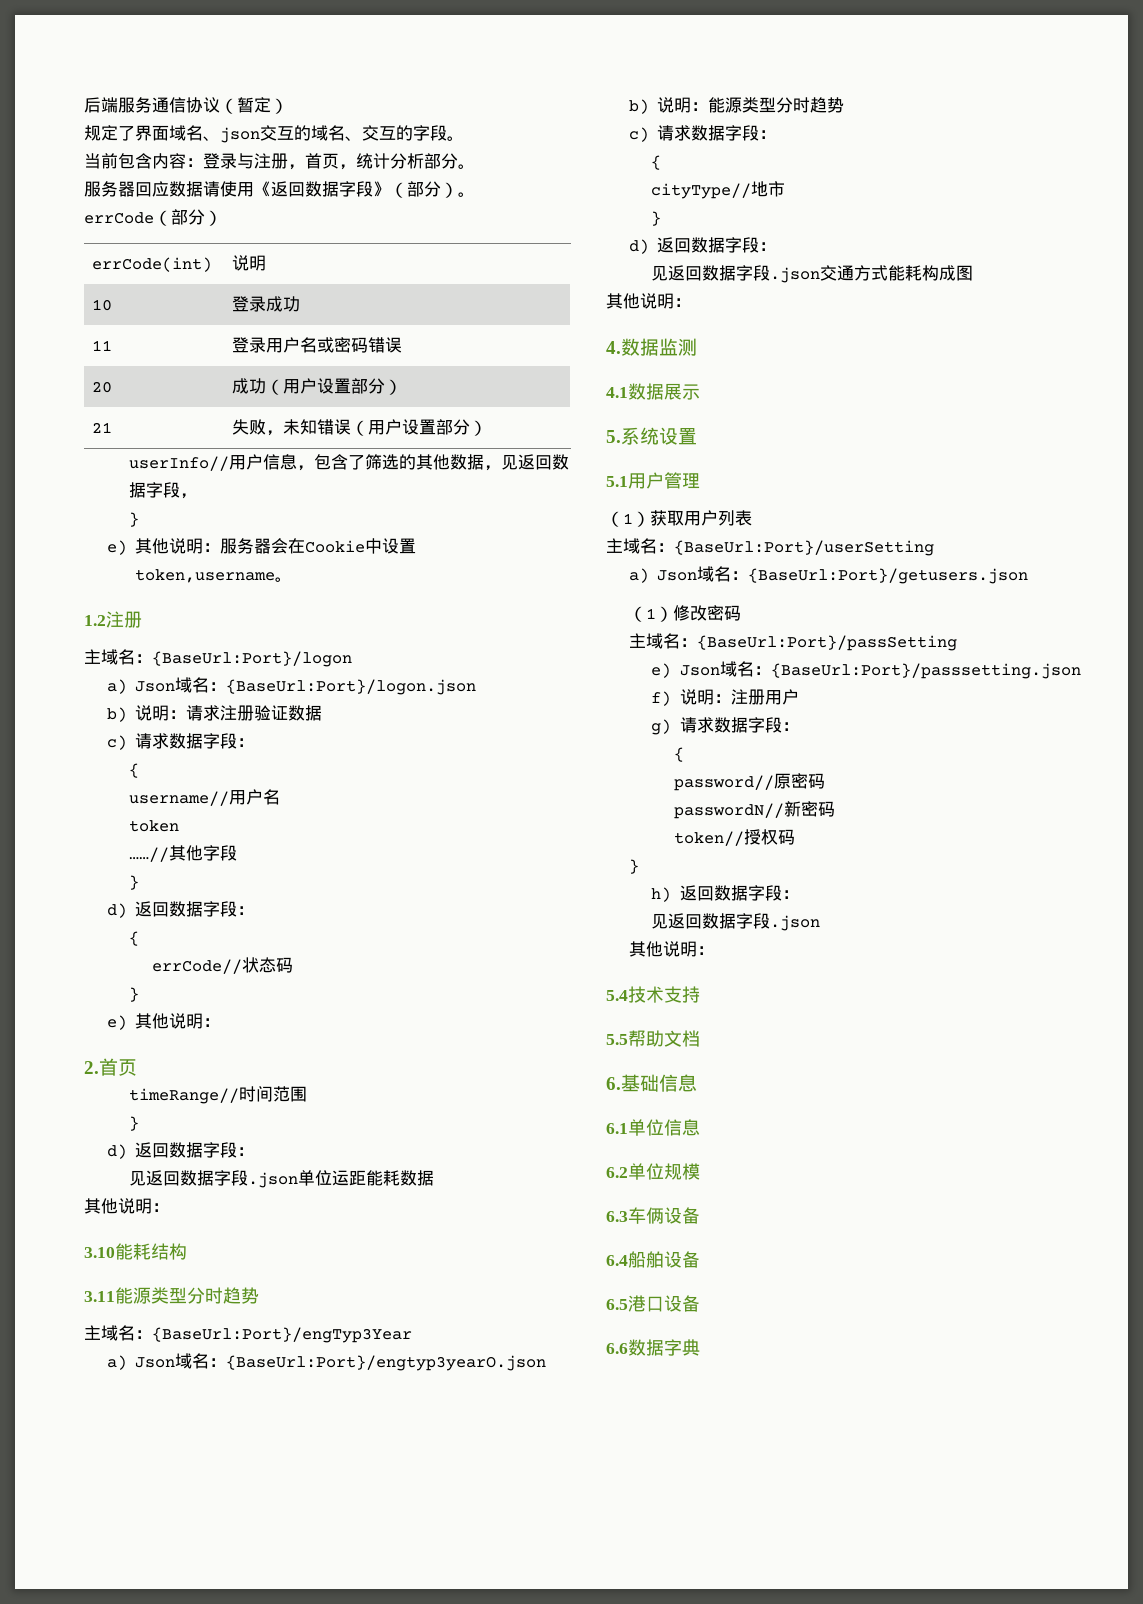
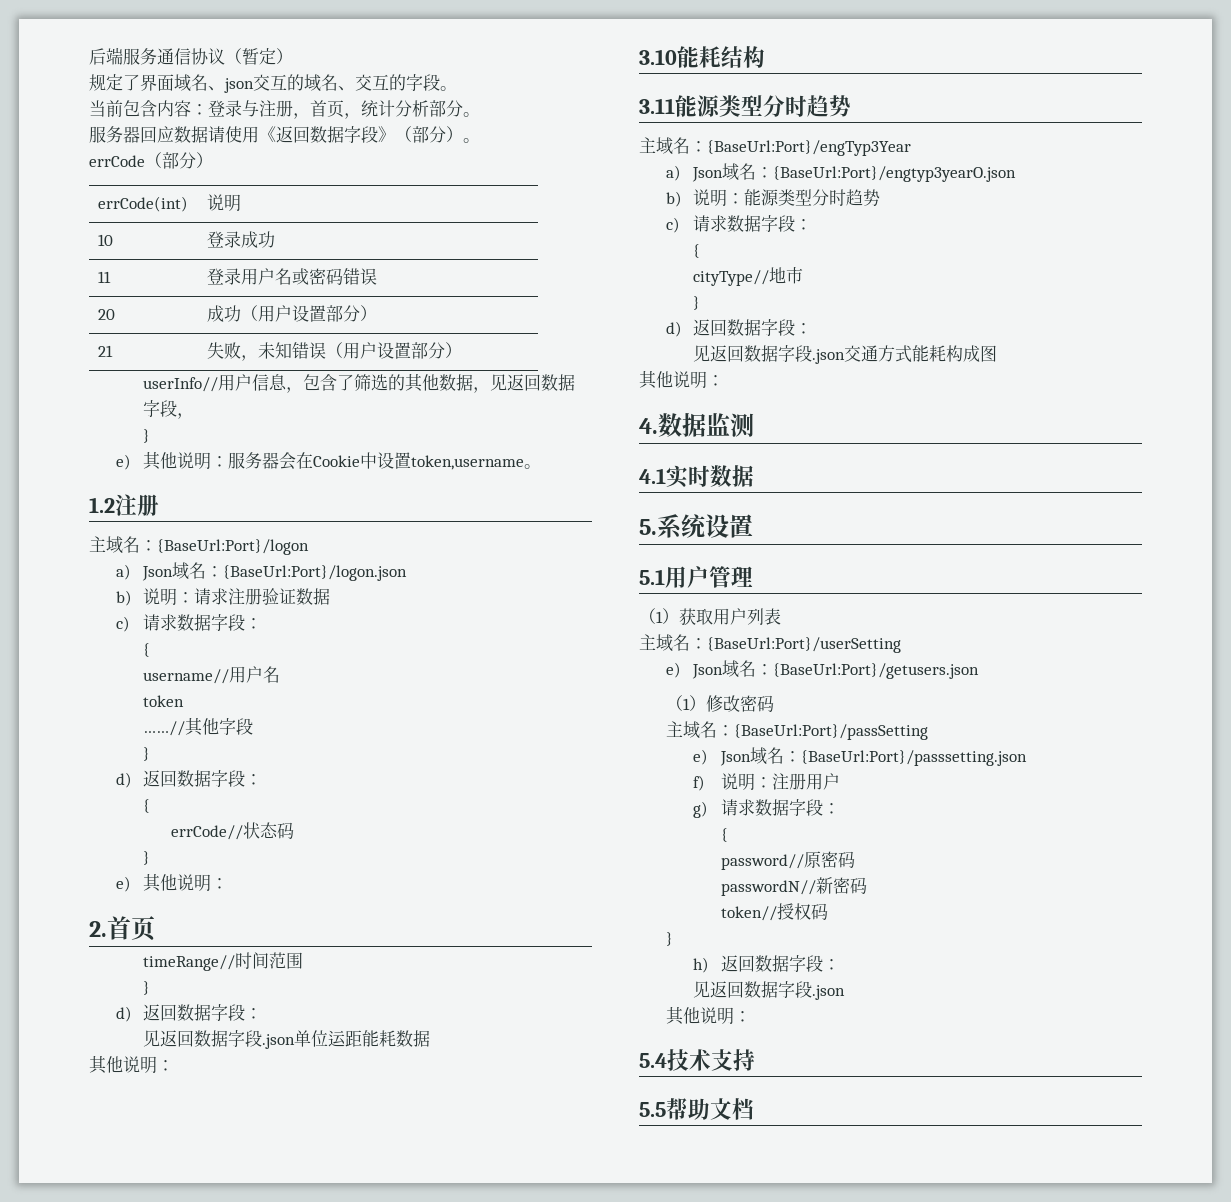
- 4.1数据展示
+ 4.1实时数据
- a) Json域名：{BaseUrl:Port}/getusers.json
+ e) Json域名：{BaseUrl:Port}/getusers.json
- 6.基础信息
- 6.1单位信息
- 6.2单位规模
- 6.3车俩设备
- 6.4船舶设备
- 6.5港口设备
- 6.6数据字典

